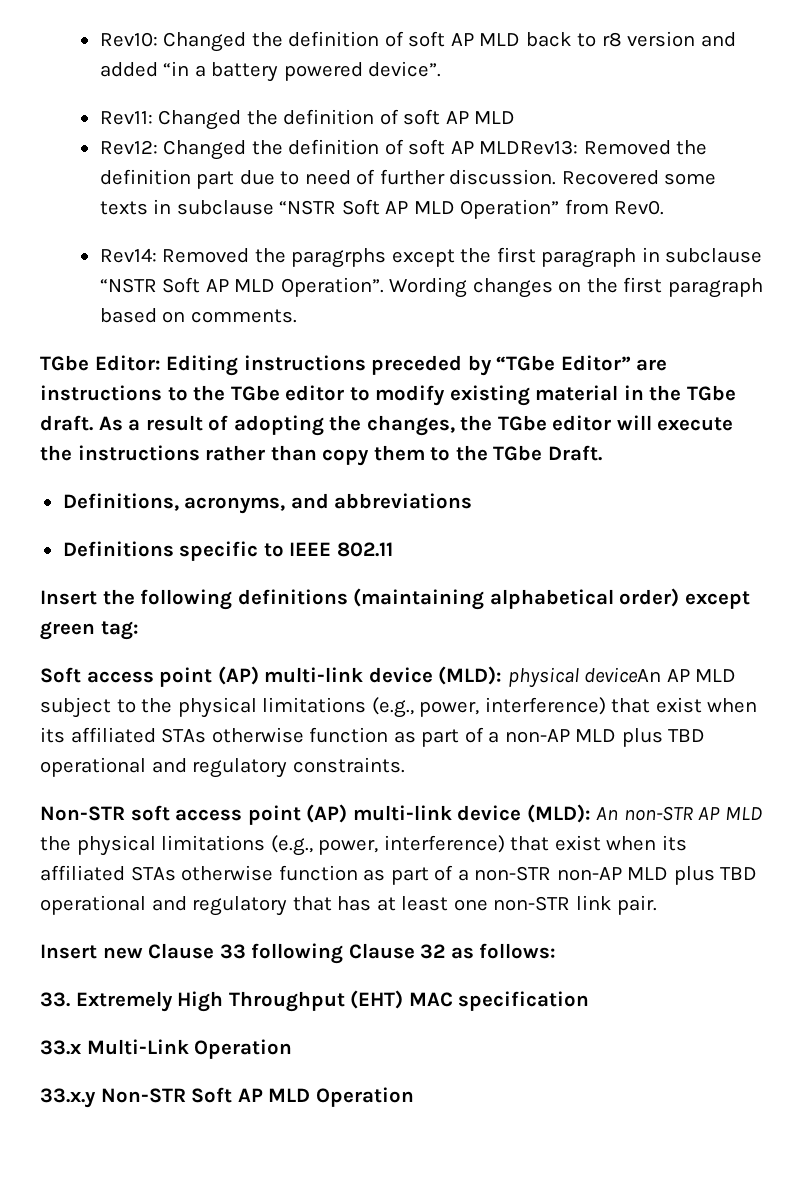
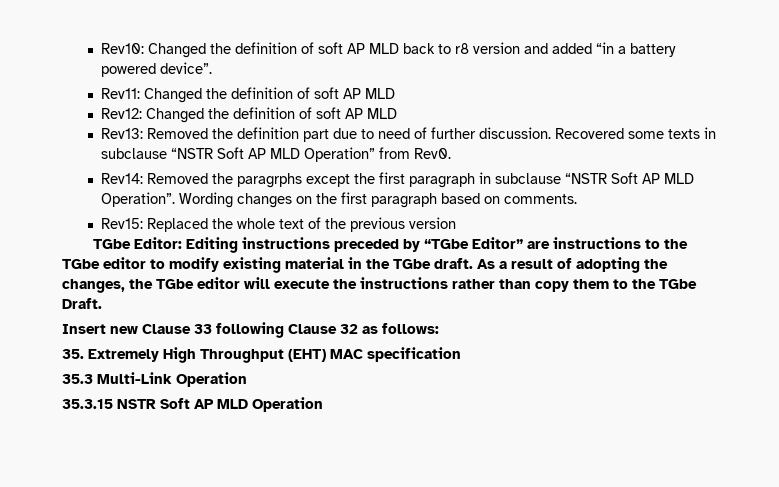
- Rev12: Changed the definition of soft AP MLDRev13: Removed the definition part due to need of further discussion.
+ Rev12: Changed the definition of soft AP MLD
+ Rev13: Removed the definition part due to need of further discussion.
+ Rev15: Replaced the whole text of the previous version
- Definitions, acronyms, and abbreviations
- Definitions specific to IEEE 802.11
- Insert the following definitions (maintaining alphabetical order) except green tag:
- Soft access point (AP) multi-link device (MLD): physical deviceAn AP MLD subject to the physical limitations (e.g., power, interference) that exist when its affiliated STAs otherwise function as part of a non-AP MLD plus TBD operational and regulatory constraints.
- Non-STR soft access point (AP) multi-link device (MLD): An non-STR AP MLD the physical limitations (e.g., power, interference) that exist when its affiliated STAs otherwise function as part of a non-STR non-AP MLD plus TBD operational and regulatory that has at least one non-STR link pair.
- 33. Extremely High Throughput (EHT) MAC specification
+ 35. Extremely High Throughput (EHT) MAC specification
- 33.x Multi-Link Operation
+ 35.3 Multi-Link Operation
- 33.x.y Non-STR Soft AP MLD Operation
+ 35.3.15 NSTR Soft AP MLD Operation

